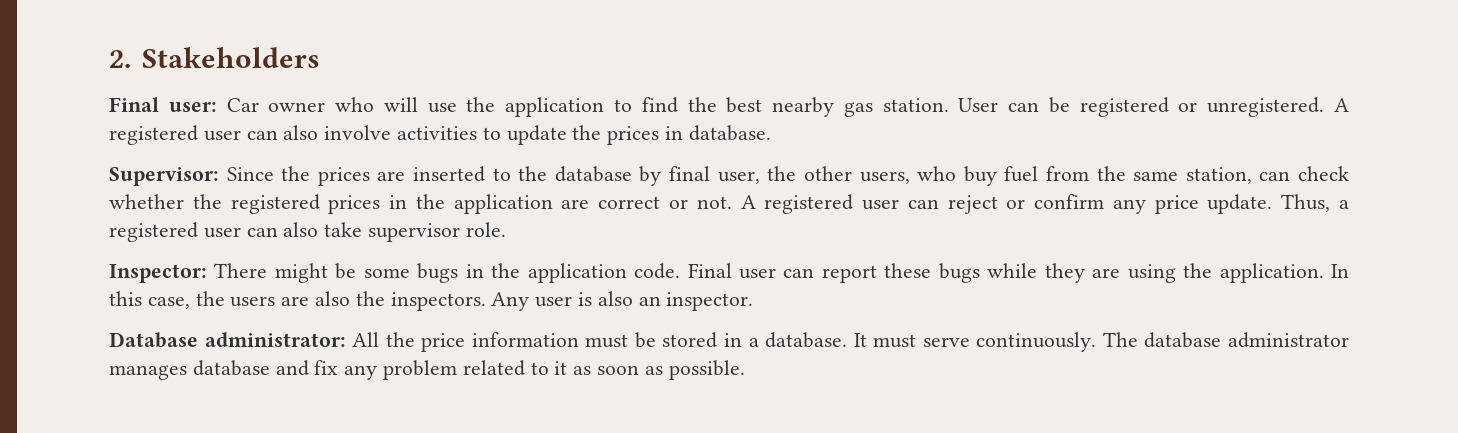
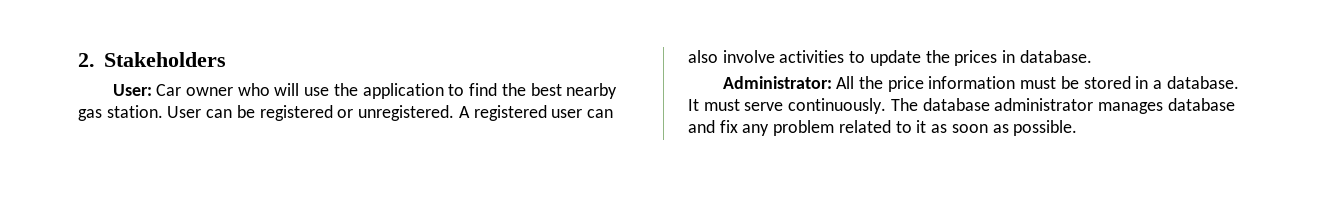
- Final user: Car owner who will use the application to find the best nearby gas station.
+ User: Car owner who will use the application to find the best nearby gas station.
- Supervisor: Since the prices are inserted to the database by final user, the other users, who buy fuel from the same station, can check whether the registered prices in the application are correct or not. A registered user can reject or confirm any price update. Thus, a registered user can also take supervisor role.
- Inspector: There might be some bugs in the application code. Final user can report these bugs while they are using the application. In this case, the users are also the inspectors. Any user is also an inspector.
- Database administrator: All the price information must be stored in a database.
+ Administrator: All the price information must be stored in a database.

